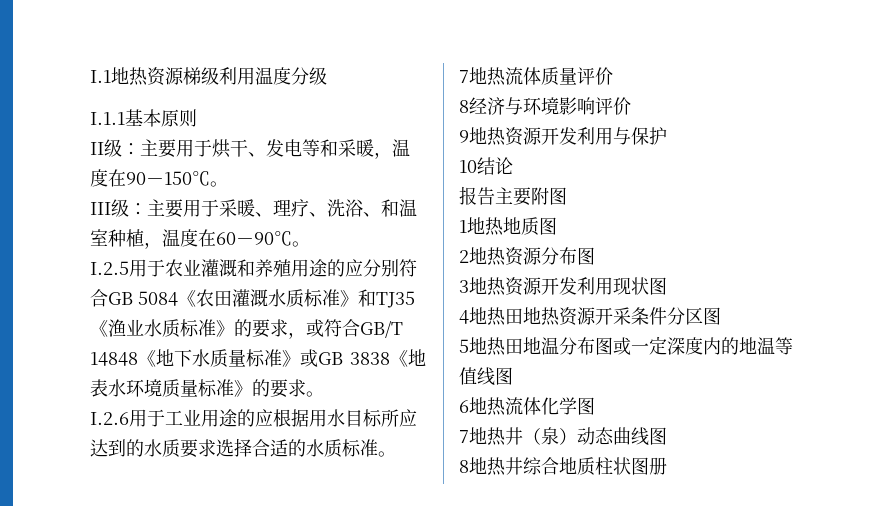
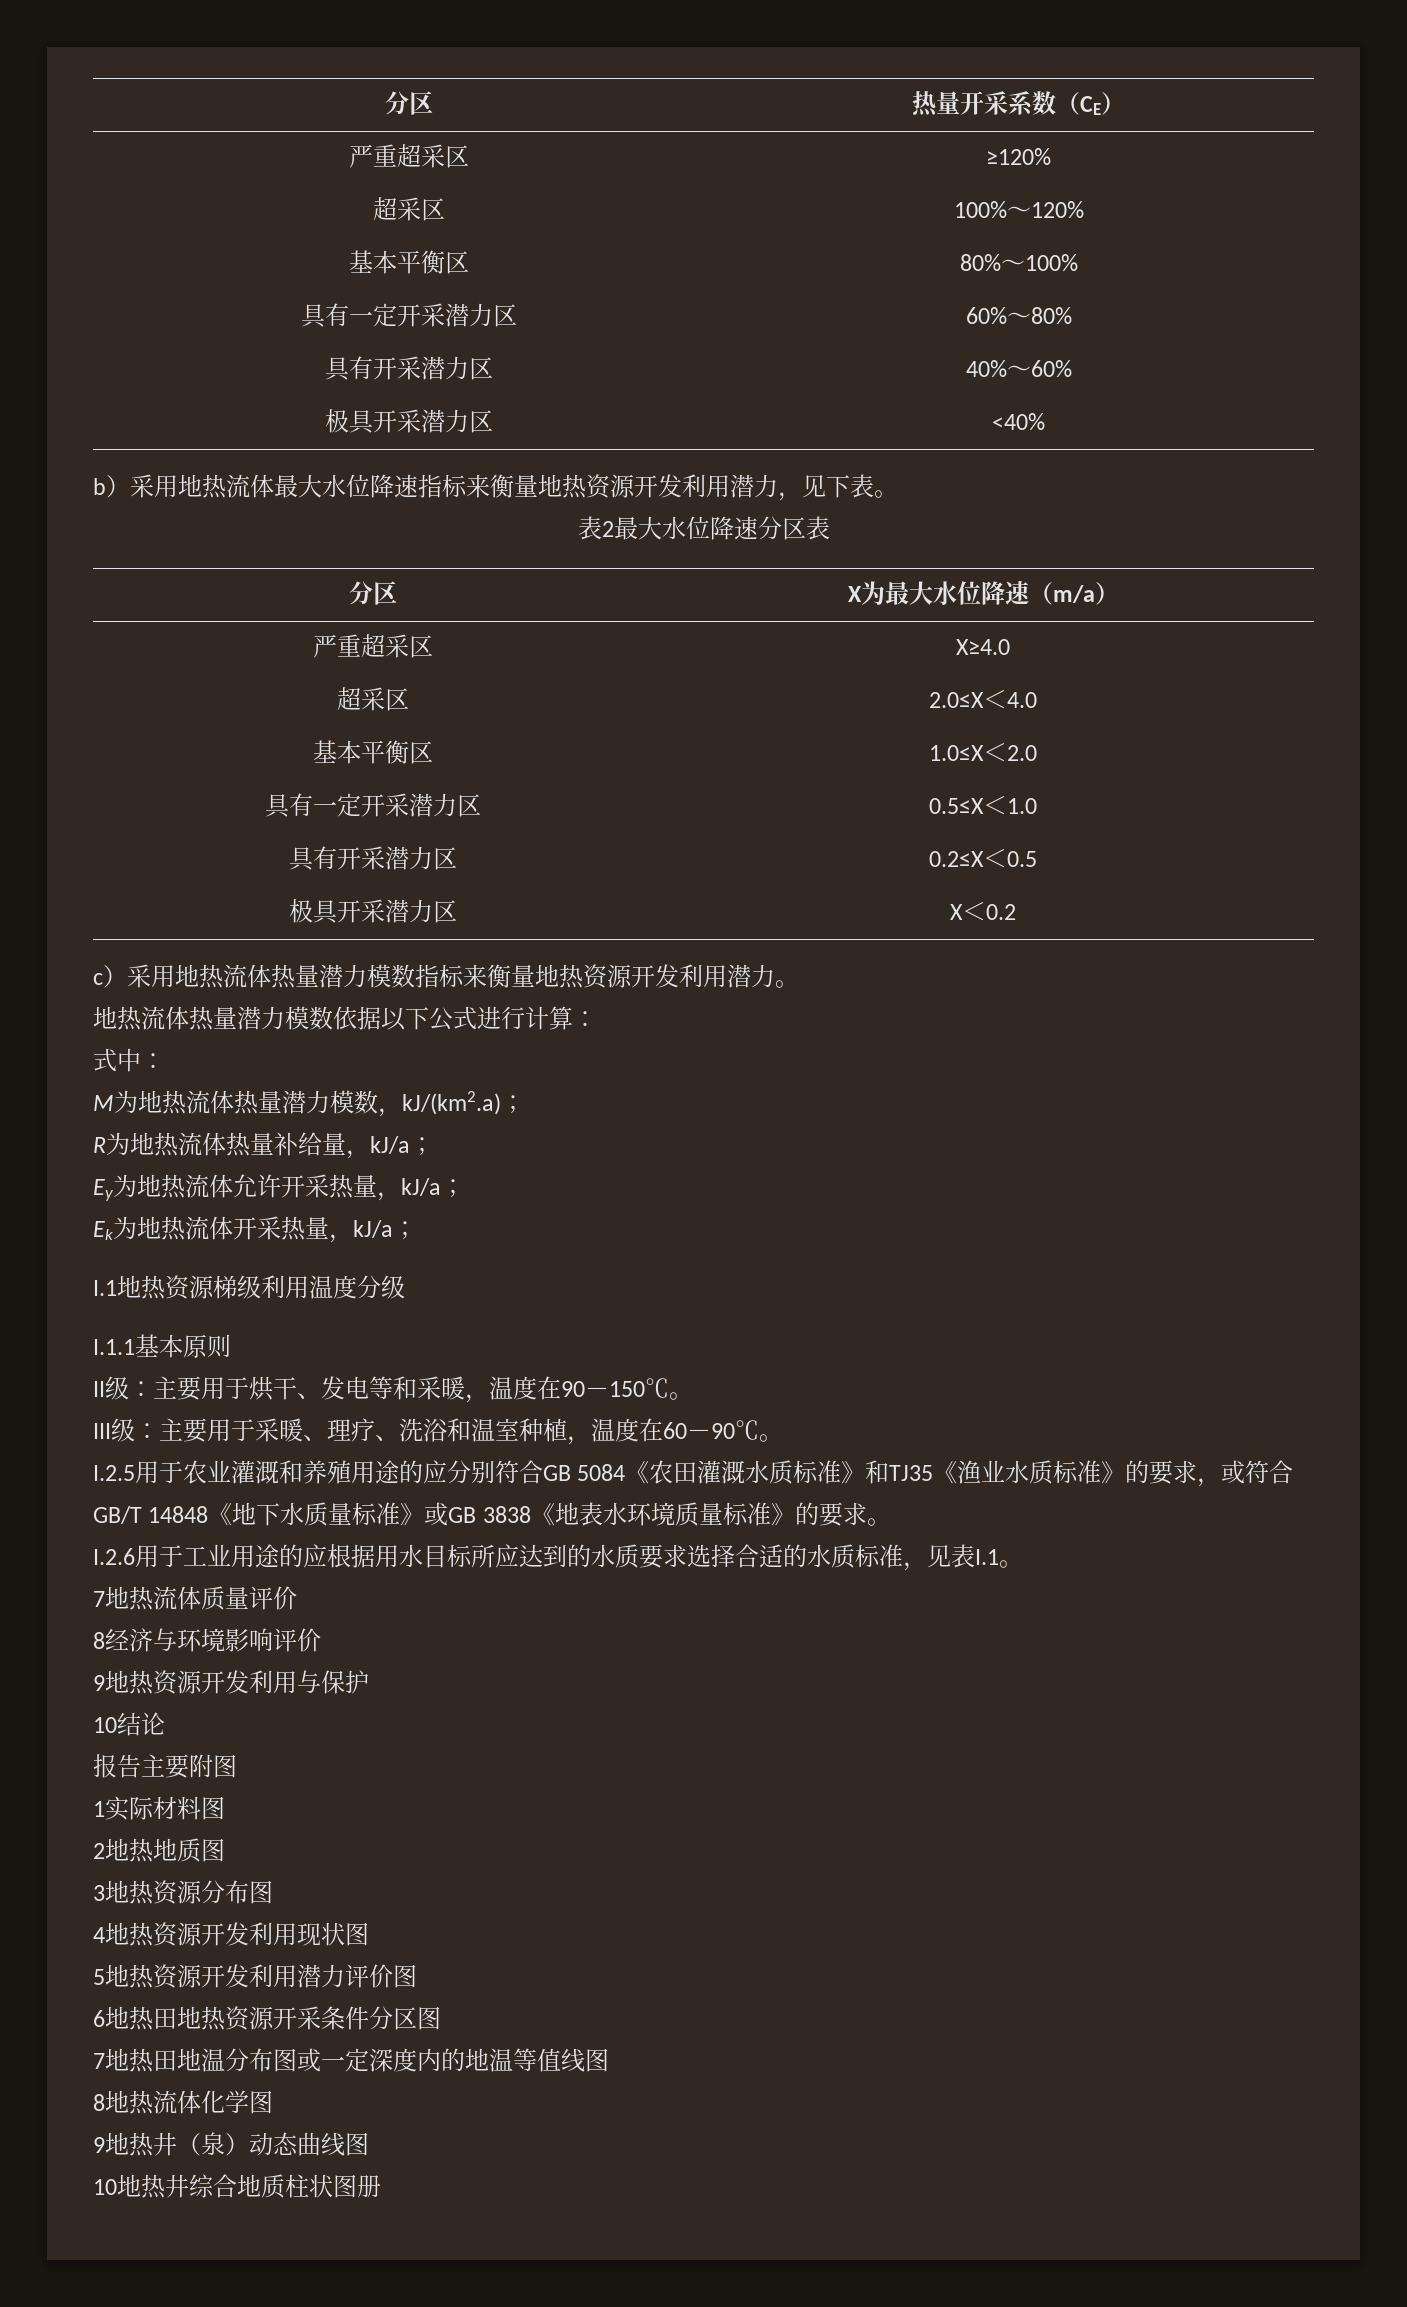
+ 分区 | 热量开采系数（CE）
+ 严重超采区 | ≥120%
+ 超采区 | 100%～120%
+ 基本平衡区 | 80%～100%
+ 具有一定开采潜力区 | 60%～80%
+ 具有开采潜力区 | 40%～60%
+ 极具开采潜力区 | <40%
+ b）采用地热流体最大水位降速指标来衡量地热资源开发利用潜力，见下表。
+ 表2最大水位降速分区表
+ 分区 | X为最大水位降速（m/a）
+ 严重超采区 | X≥4.0
+ 超采区 | 2.0≤X＜4.0
+ 基本平衡区 | 1.0≤X＜2.0
+ 具有一定开采潜力区 | 0.5≤X＜1.0
+ 具有开采潜力区 | 0.2≤X＜0.5
+ 极具开采潜力区 | X＜0.2
+ c）采用地热流体热量潜力模数指标来衡量地热资源开发利用潜力。
+ 地热流体热量潜力模数依据以下公式进行计算：
+ 式中：
+ M为地热流体热量潜力模数，kJ/(km2.a)；
+ R为地热流体热量补给量，kJ/a；
+ Ey为地热流体允许开采热量，kJ/a；
+ Ek为地热流体开采热量，kJ/a；
- III级：主要用于采暖、理疗、洗浴、和温室种植，温度在60－90℃。
+ III级：主要用于采暖、理疗、洗浴和温室种植，温度在60－90℃。
- I.2.6用于工业用途的应根据用水目标所应达到的水质要求选择合适的水质标准。
+ I.2.6用于工业用途的应根据用水目标所应达到的水质要求选择合适的水质标准，见表I.1。
- 1地热地质图
+ 1实际材料图
+ 2地热地质图
- 2地热资源分布图
+ 3地热资源分布图
- 3地热资源开发利用现状图
+ 4地热资源开发利用现状图
- 4地热田地热资源开采条件分区图
+ 5地热资源开发利用潜力评价图
+ 6地热田地热资源开采条件分区图
- 5地热田地温分布图或一定深度内的地温等值线图
+ 7地热田地温分布图或一定深度内的地温等值线图
- 6地热流体化学图
+ 8地热流体化学图
- 7地热井（泉）动态曲线图
+ 9地热井（泉）动态曲线图
- 8地热井综合地质柱状图册
+ 10地热井综合地质柱状图册

